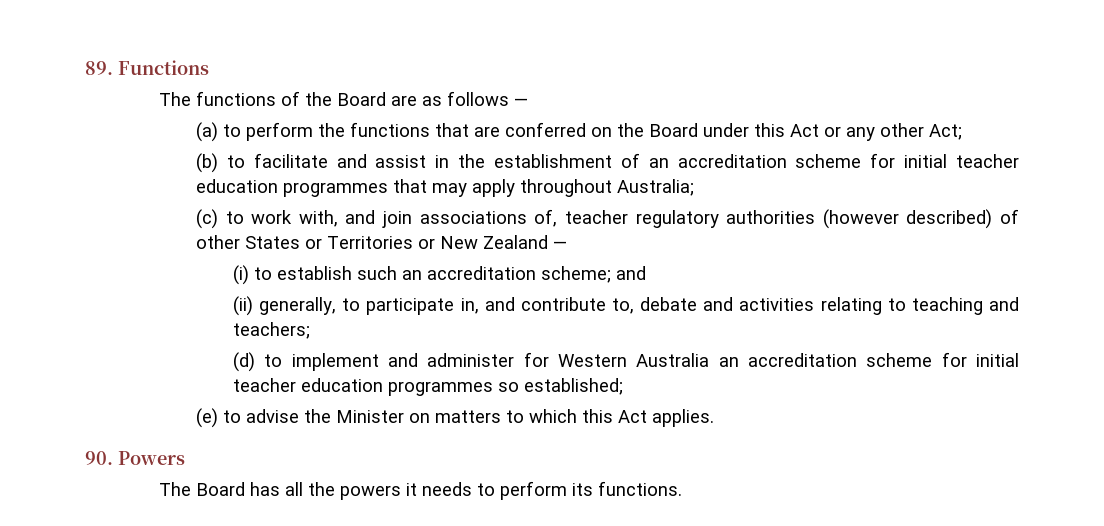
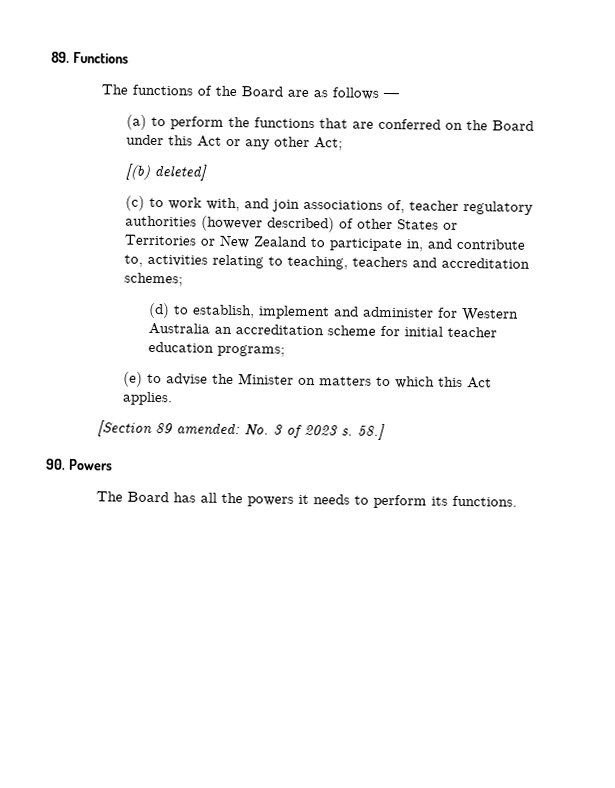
- (b) to facilitate and assist in the establishment of an accreditation scheme for initial teacher education programmes that may apply throughout Australia;
+ [(b) deleted]
- (c) to work with, and join associations of, teacher regulatory authorities (however described) of other States or Territories or New Zealand —
- (i) to establish such an accreditation scheme; and
- (ii) generally, to participate in, and contribute to, debate and activities relating to teaching and teachers;
+ (c) to work with, and join associations of, teacher regulatory authorities (however described) of other States or Territories or New Zealand to participate in, and contribute to, activities relating to teaching, teachers and accreditation schemes;
- (d) to implement and administer for Western Australia an accreditation scheme for initial teacher education programmes so established;
+ (d) to establish, implement and administer for Western Australia an accreditation scheme for initial teacher education programs;
+ [Section 89 amended: No. 3 of 2023 s. 58.]

